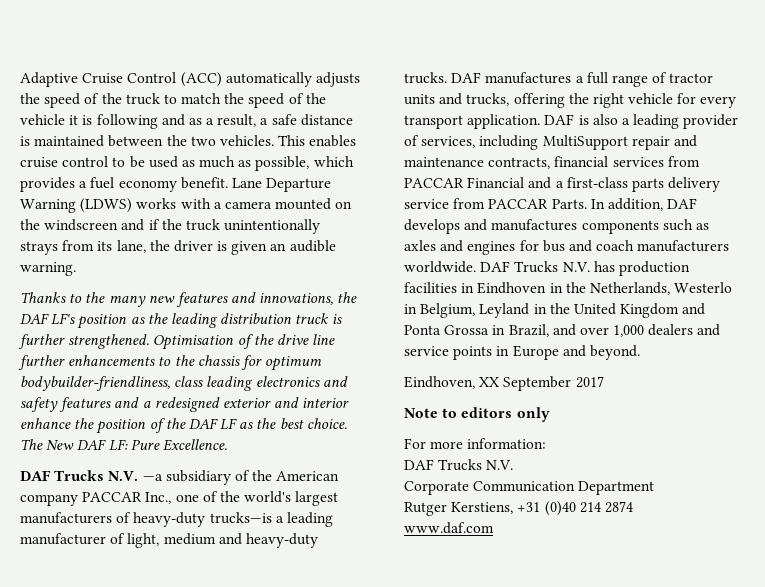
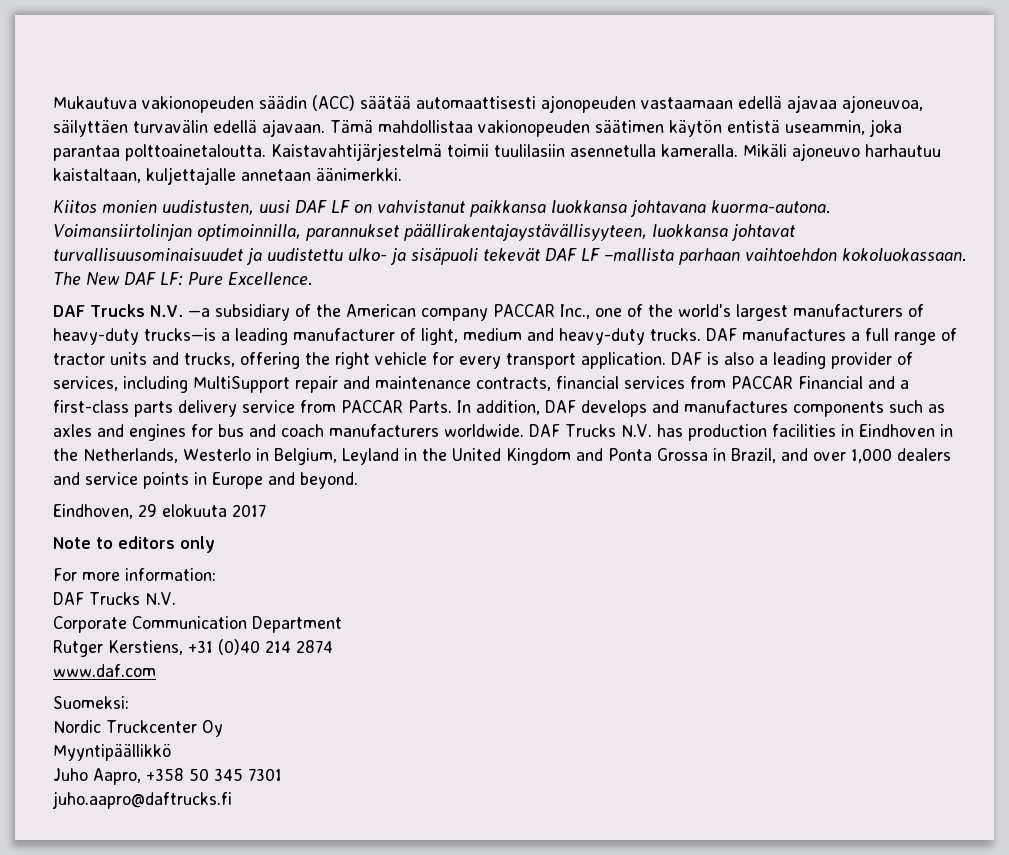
- Adaptive Cruise Control (ACC) automatically adjusts the speed of the truck to match the speed of the vehicle it is following and as a result, a safe distance is maintained between the two vehicles. This enables cruise control to be used as much as possible, which provides a fuel economy benefit. Lane Departure Warning (LDWS) works with a camera mounted on the windscreen and if the truck unintentionally strays from its lane, the driver is given an audible warning.
- Thanks to the many new features and innovations, the DAF LF's position as the leading distribution truck is further strengthened. Optimisation of the drive line further enhancements to the chassis for optimum bodybuilder-friendliness, class leading electronics and safety features and a redesigned exterior and interior enhance the position of the DAF LF as the best choice.
+ Mukautuva vakionopeuden säädin (ACC) säätää automaattisesti ajonopeuden vastaamaan edellä ajavaa ajoneuvoa, säilyttäen turvavälin edellä ajavaan. Tämä mahdollistaa vakionopeuden säätimen käytön entistä useammin, joka parantaa polttoainetaloutta. Kaistavahtijärjestelmä toimii tuulilasiin asennetulla kameralla. Mikäli ajoneuvo harhautuu kaistaltaan, kuljettajalle annetaan äänimerkki.
+ Kiitos monien uudistusten, uusi DAF LF on vahvistanut paikkansa luokkansa johtavana kuorma-autona. Voimansiirtolinjan optimoinnilla, parannukset päällirakentajaystävällisyyteen, luokkansa johtavat turvallisuusominaisuudet ja uudistettu ulko- ja sisäpuoli tekevät DAF LF –mallista parhaan vaihtoehdon kokoluokassaan.
- Eindhoven, XX September 2017
+ Eindhoven, 29 elokuuta 2017
+ Suomeksi:
+ Nordic Truckcenter Oy
+ Myyntipäällikkö
+ Juho Aapro, +358 50 345 7301
+ juho.aapro@daftrucks.fi

